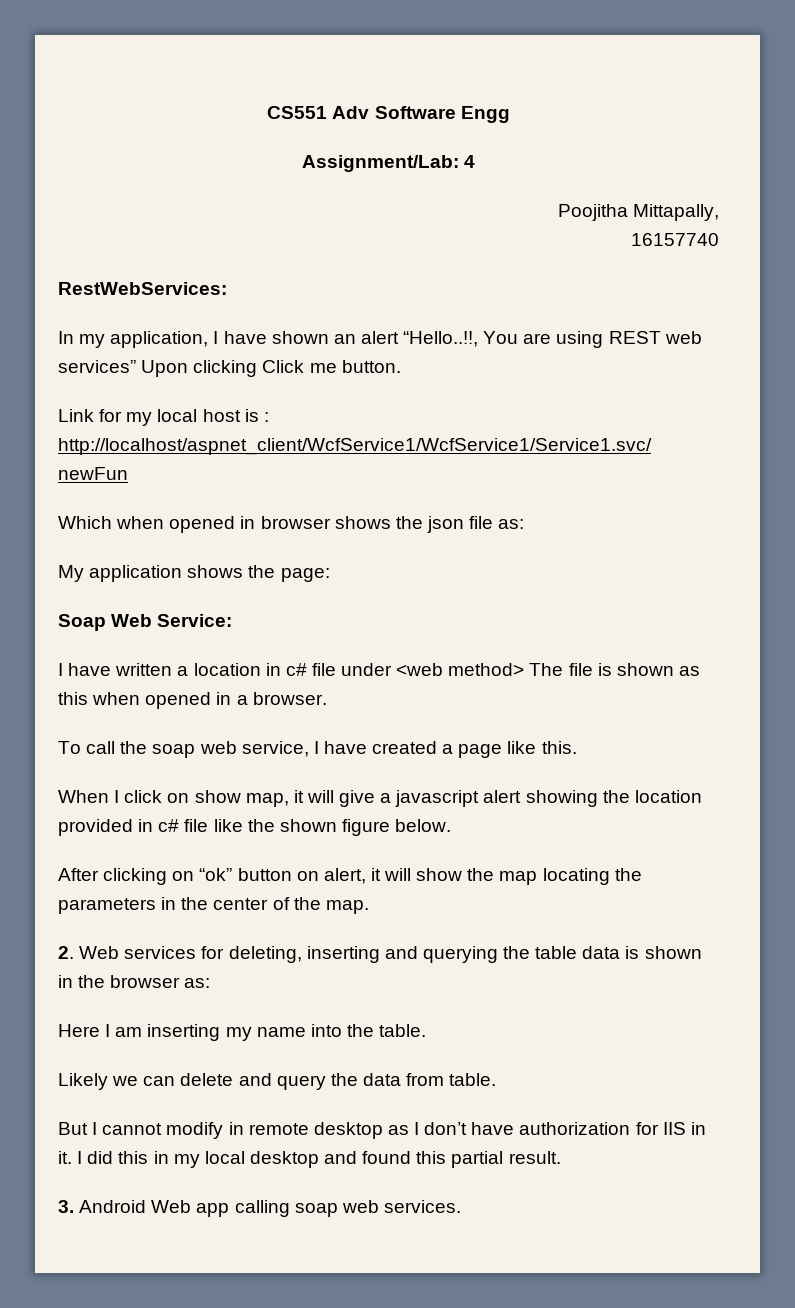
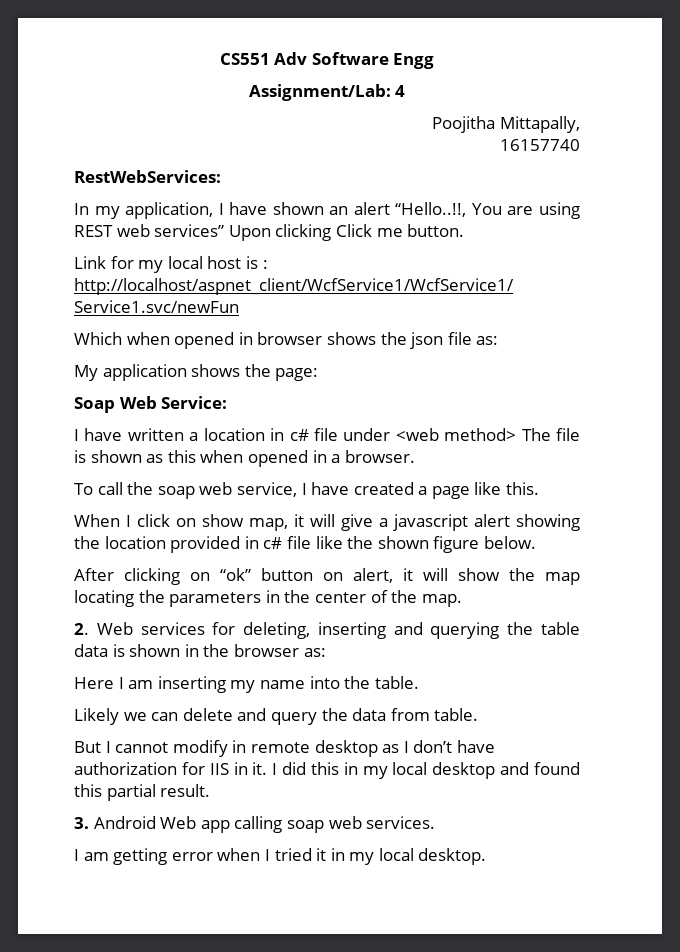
+ I am getting error when I tried it in my local desktop.

